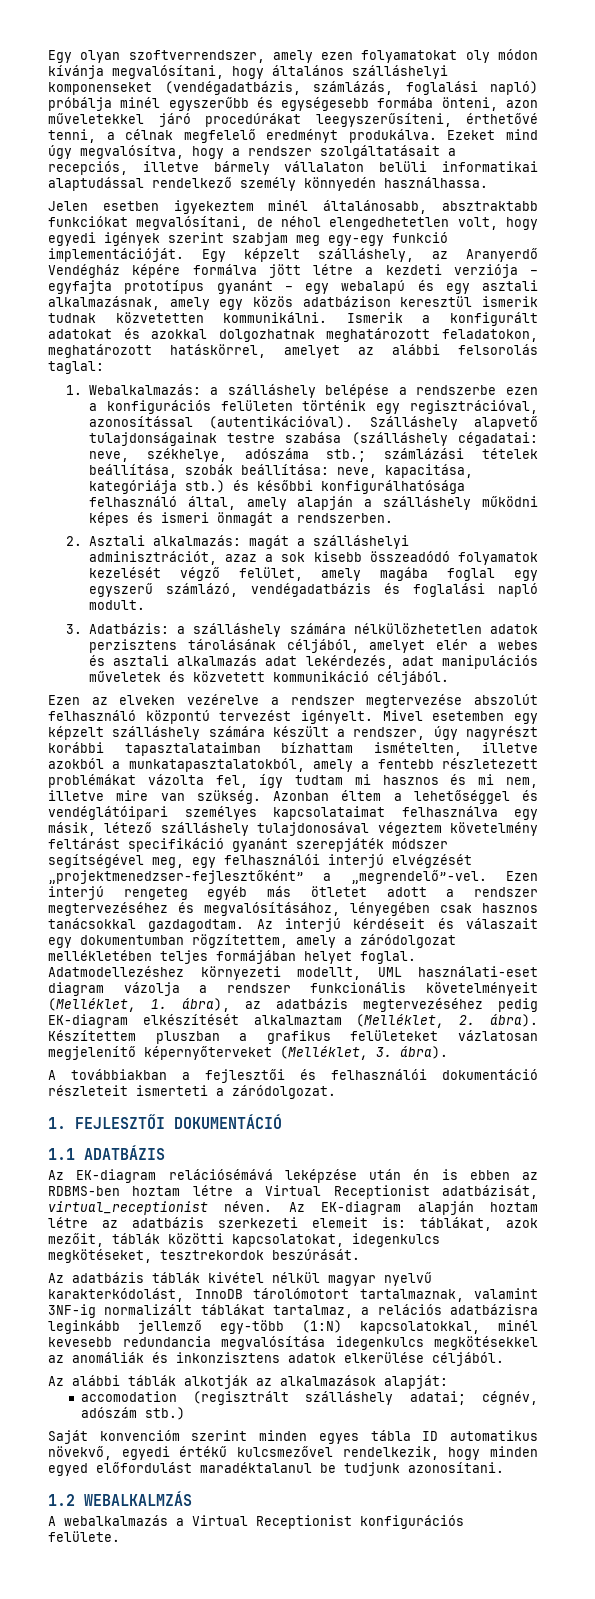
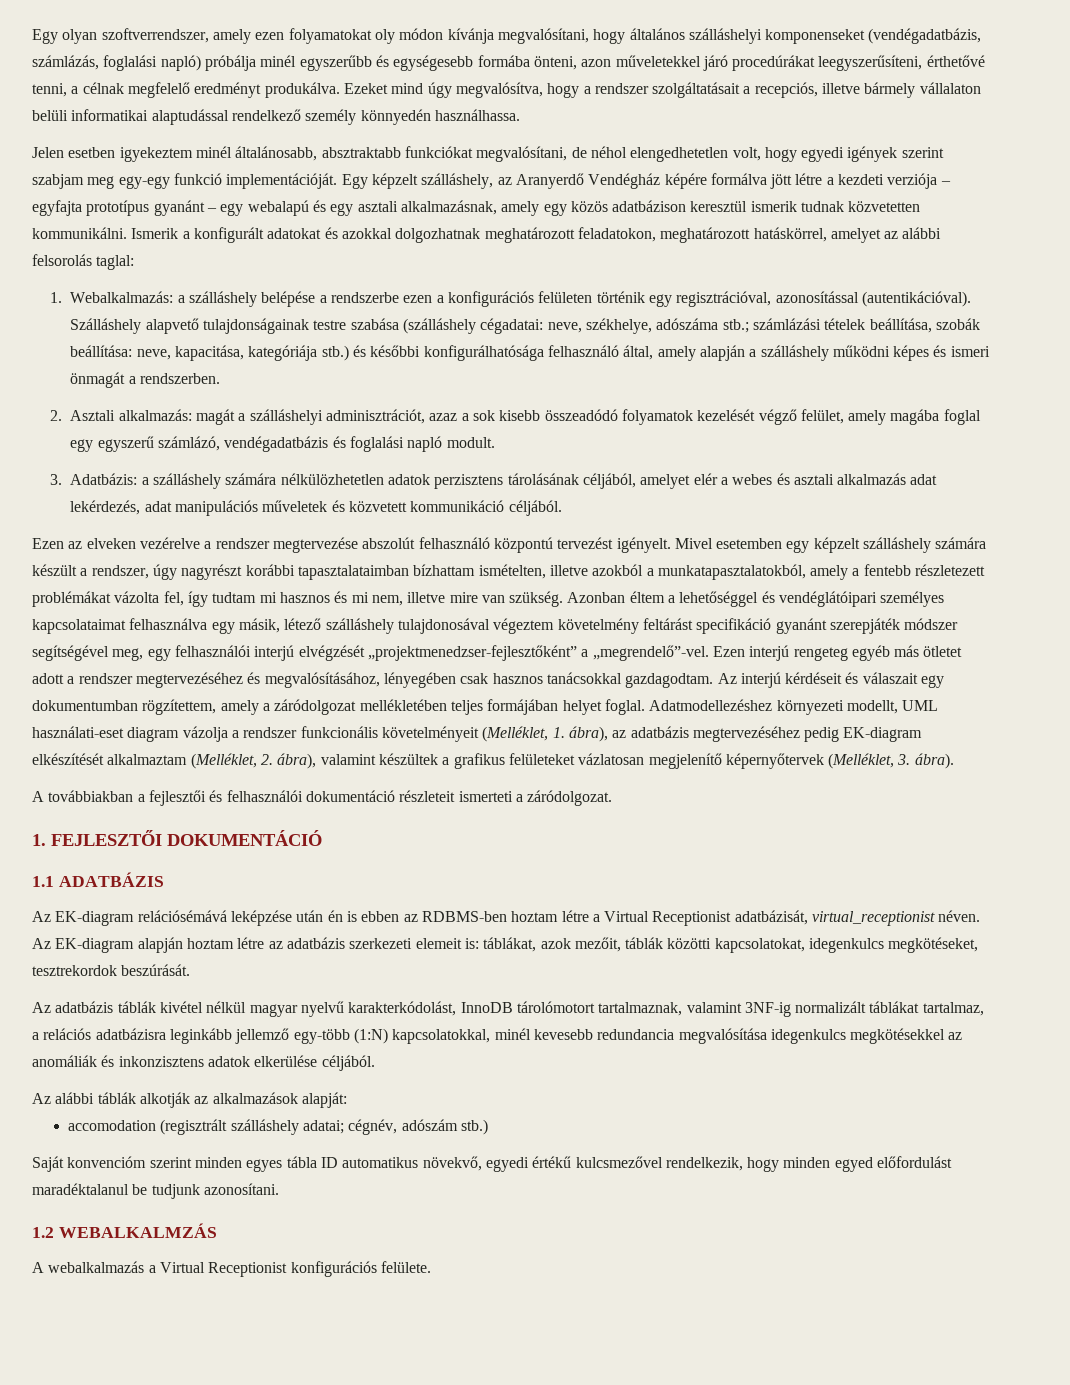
- Adatmodellezéshez környezeti modellt, UML használati-eset diagram vázolja a rendszer funkcionális követelményeit (Melléklet, 1. ábra), az adatbázis megtervezéséhez pedig EK-diagram elkészítését alkalmaztam (Melléklet, 2. ábra). Készítettem pluszban a grafikus felületeket vázlatosan megjelenítő képernyőterveket (Melléklet, 3. ábra).
+ Adatmodellezéshez környezeti modellt, UML használati-eset diagram vázolja a rendszer funkcionális követelményeit (Melléklet, 1. ábra), az adatbázis megtervezéséhez pedig EK-diagram elkészítését alkalmaztam (Melléklet, 2. ábra), valamint készültek a grafikus felületeket vázlatosan megjelenítő képernyőtervek (Melléklet, 3. ábra).

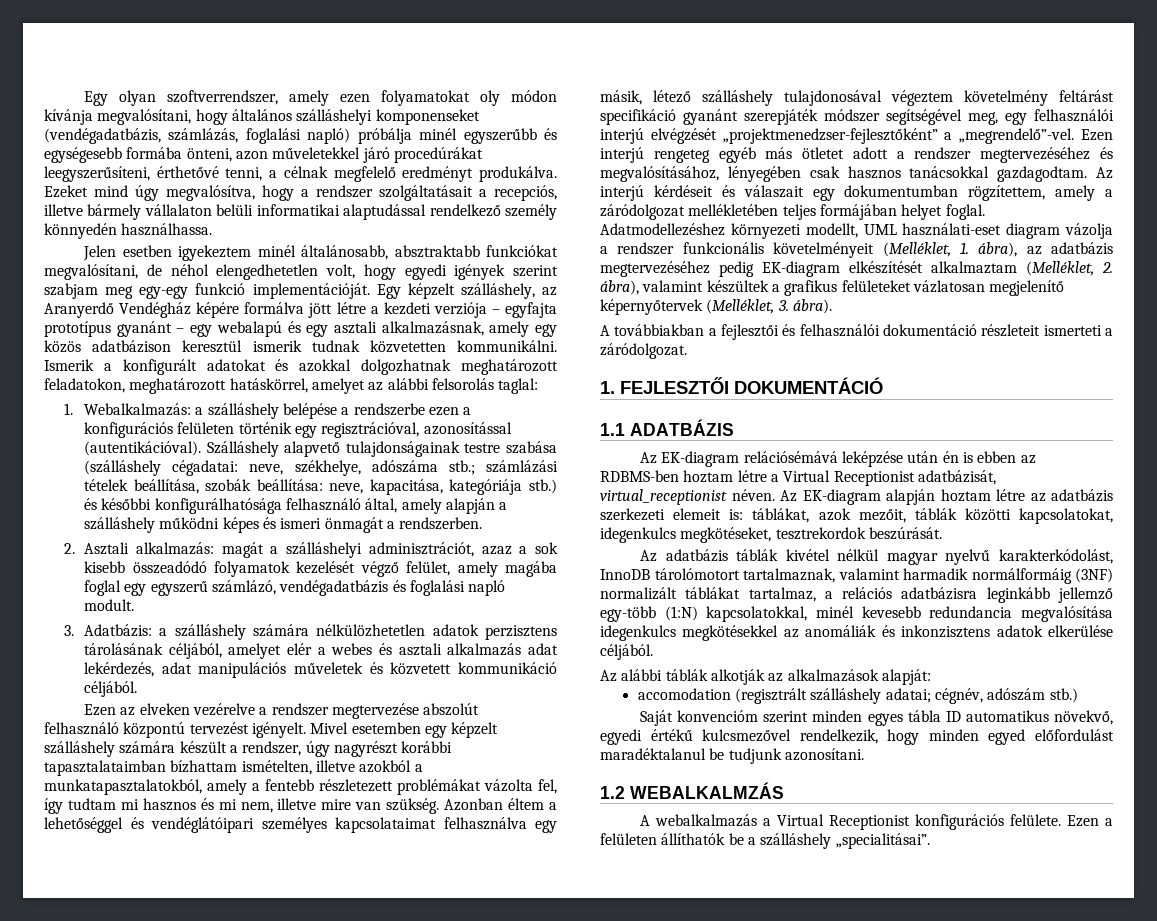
- Az adatbázis táblák kivétel nélkül magyar nyelvű karakterkódolást, InnoDB tárolómotort tartalmaznak, valamint 3NF-ig normalizált táblákat tartalmaz, a relációs adatbázisra leginkább jellemző egy-több (1:N) kapcsolatokkal, minél kevesebb redundancia megvalósítása idegenkulcs megkötésekkel az anomáliák és inkonzisztens adatok elkerülése céljából.
+ Az adatbázis táblák kivétel nélkül magyar nyelvű karakterkódolást, InnoDB tárolómotort tartalmaznak, valamint harmadik normálformáig (3NF) normalizált táblákat tartalmaz, a relációs adatbázisra leginkább jellemző egy-több (1:N) kapcsolatokkal, minél kevesebb redundancia megvalósítása idegenkulcs megkötésekkel az anomáliák és inkonzisztens adatok elkerülése céljából.
+ Ezen a felületen állíthatók be a szálláshely „specialitásai”.

